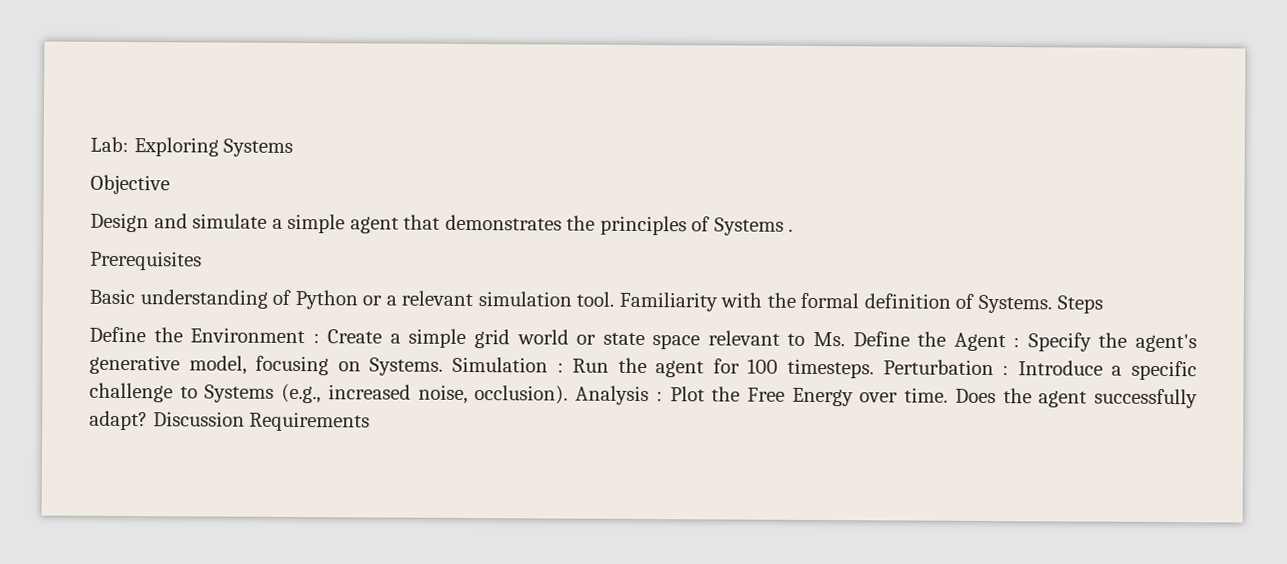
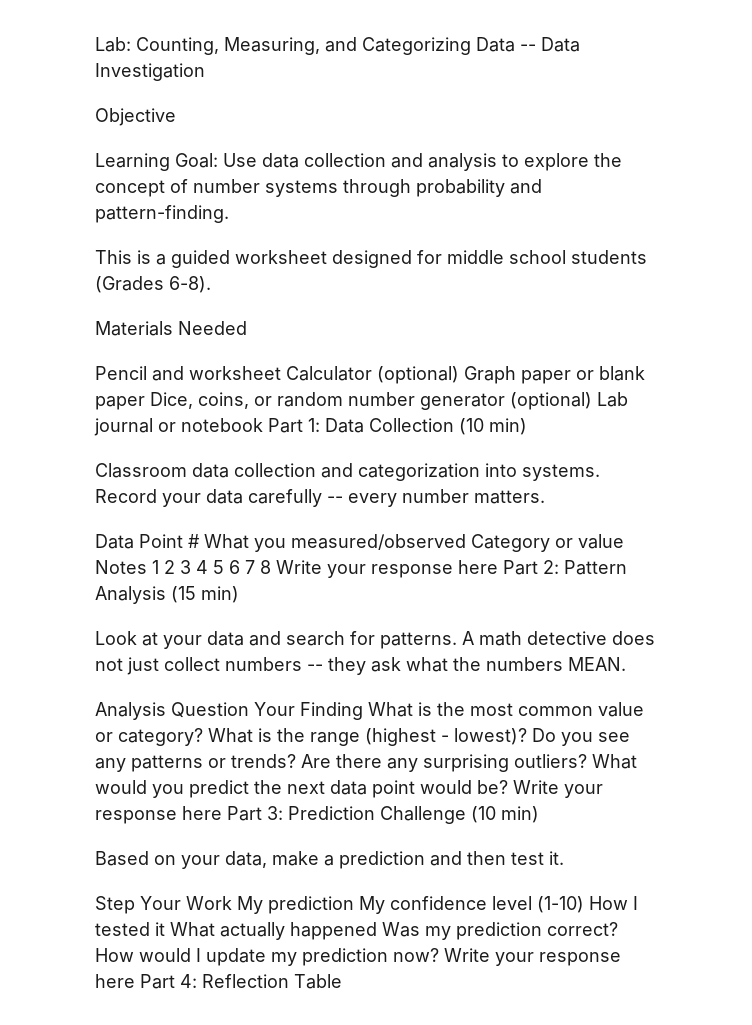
- Lab: Exploring Systems
+ Lab: Counting, Measuring, and Categorizing Data -- Data Investigation
  Objective
- Design and simulate a simple agent that demonstrates the principles of Systems .
- Prerequisites
- Basic understanding of Python or a relevant simulation tool. Familiarity with the formal definition of Systems. Steps
- Define the Environment : Create a simple grid world or state space relevant to Ms. Define the Agent : Specify the agent's generative model, focusing on Systems. Simulation : Run the agent for 100 timesteps. Perturbation : Introduce a specific challenge to Systems (e.g., increased noise, occlusion). Analysis : Plot the Free Energy over time. Does the agent successfully adapt? Discussion Requirements
+ Learning Goal: Use data collection and analysis to explore the concept of number systems through probability and pattern-finding.
+ This is a guided worksheet designed for middle school students (Grades 6-8).
+ Materials Needed
+ Pencil and worksheet Calculator (optional) Graph paper or blank paper Dice, coins, or random number generator (optional) Lab journal or notebook Part 1: Data Collection (10 min)
+ Classroom data collection and categorization into systems. Record your data carefully -- every number matters.
+ Data Point # What you measured/observed Category or value Notes 1 2 3 4 5 6 7 8 Write your response here Part 2: Pattern Analysis (15 min)
+ Look at your data and search for patterns. A math detective does not just collect numbers -- they ask what the numbers MEAN.
+ Analysis Question Your Finding What is the most common value or category? What is the range (highest - lowest)? Do you see any patterns or trends? Are there any surprising outliers? What would you predict the next data point would be? Write your response here Part 3: Prediction Challenge (10 min)
+ Based on your data, make a prediction and then test it.
+ Step Your Work My prediction My confidence level (1-10) How I tested it What actually happened Was my prediction correct? How would I update my prediction now? Write your response here Part 4: Reflection Table

